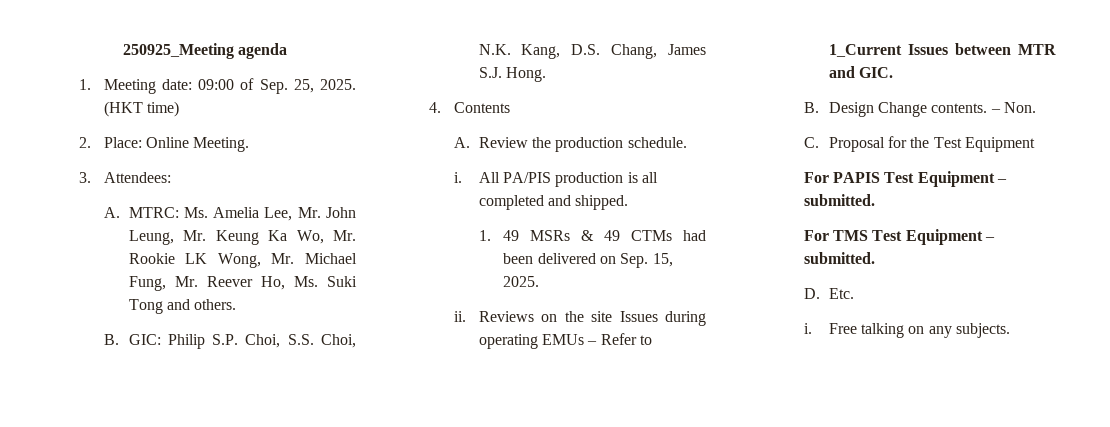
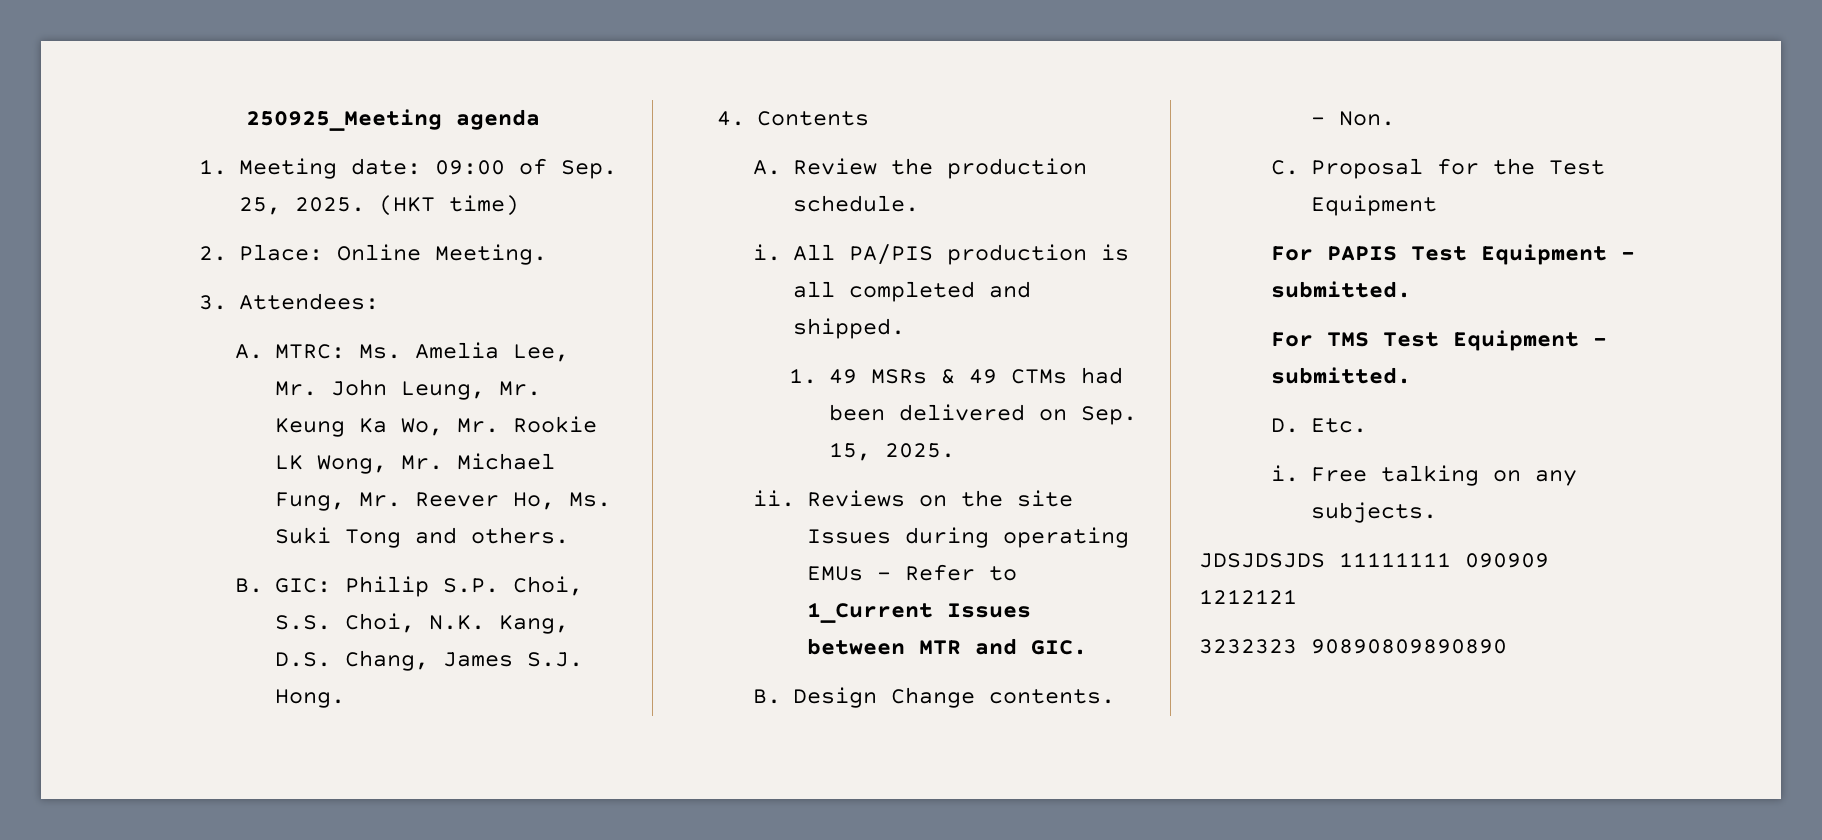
+ JDSJDSJDS 11111111 090909 1212121
+ 3232323 90890809890890

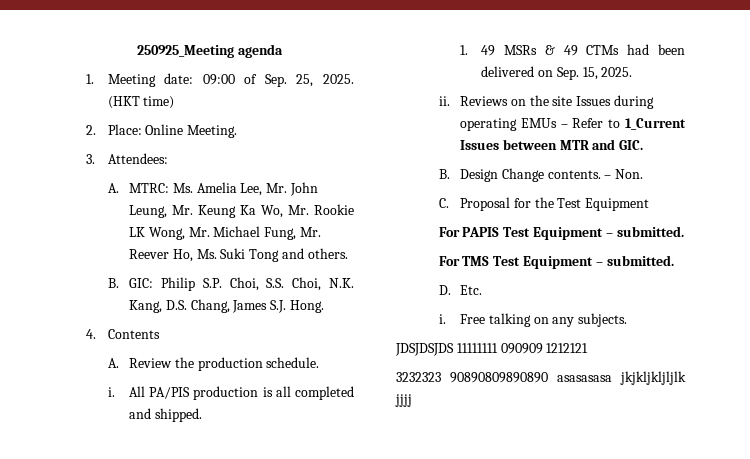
- 3232323 90890809890890
+ 3232323 90890809890890 asasasasa jkjkljkljljlk jjjj

